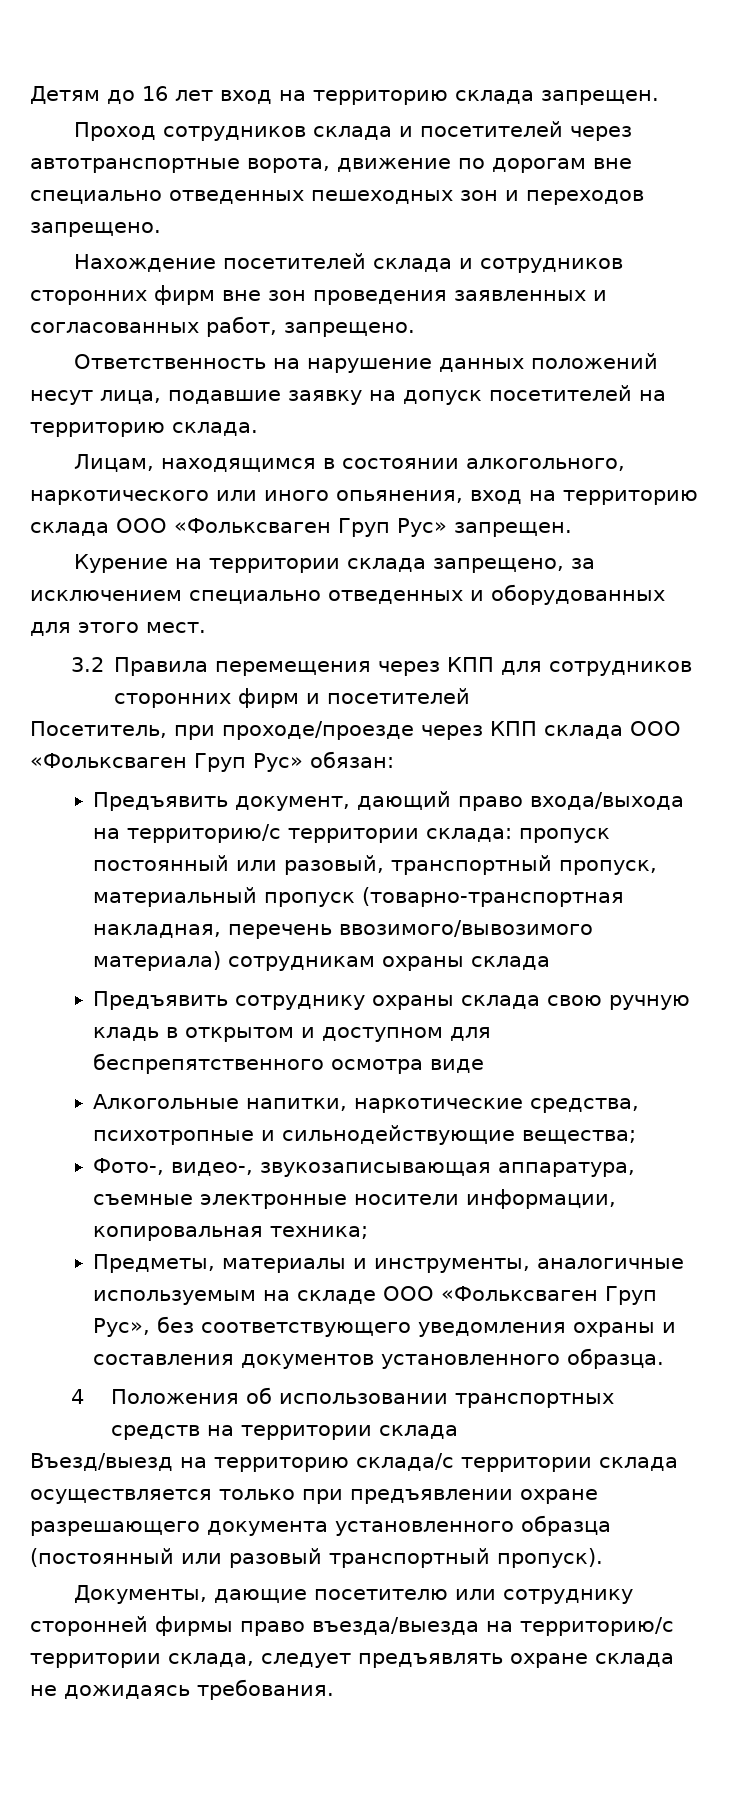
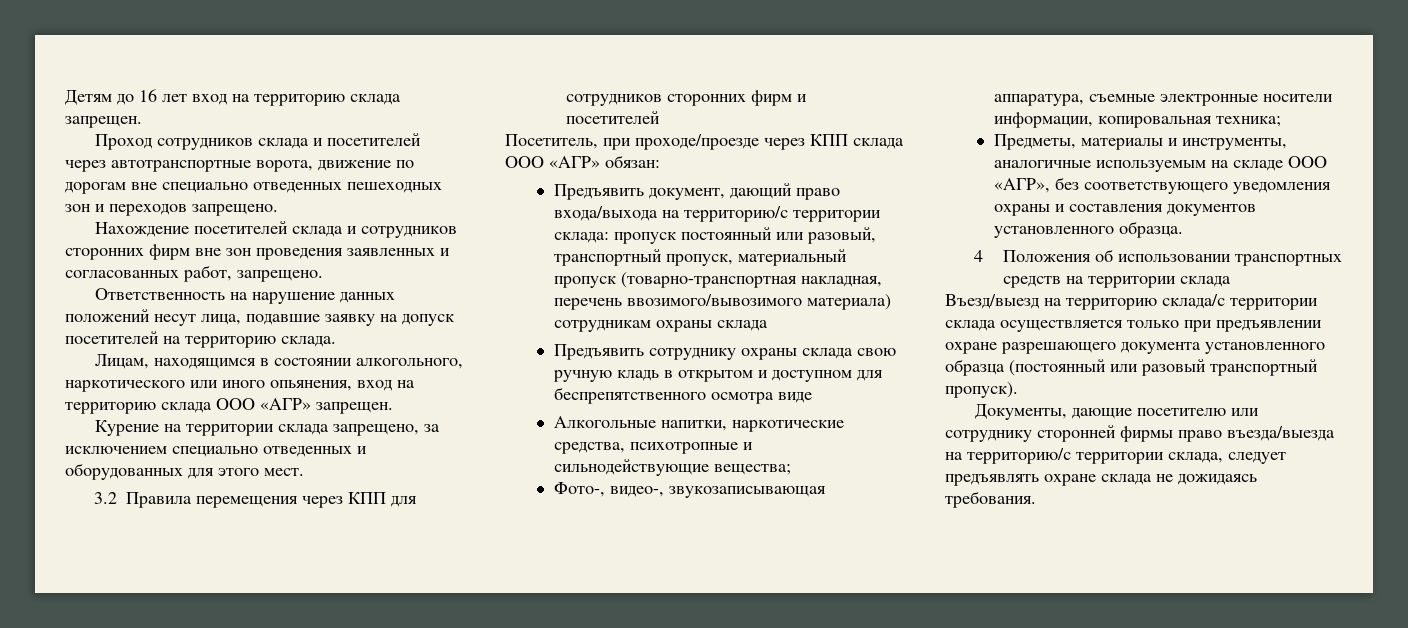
- Лицам, находящимся в состоянии алкогольного, наркотического или иного опьянения, вход на территорию склада ООО «Фольксваген Груп Рус» запрещен.
+ Лицам, находящимся в состоянии алкогольного, наркотического или иного опьянения, вход на территорию склада ООО «АГР» запрещен.
- Посетитель, при проходе/проезде через КПП склада ООО «Фольксваген Груп Рус» обязан:
+ Посетитель, при проходе/проезде через КПП склада ООО «АГР» обязан:
- Предметы, материалы и инструменты, аналогичные используемым на складе ООО «Фольксваген Груп Рус», без соответствующего уведомления охраны и составления документов установленного образца.
+ Предметы, материалы и инструменты, аналогичные используемым на складе ООО «АГР», без соответствующего уведомления охраны и составления документов установленного образца.

